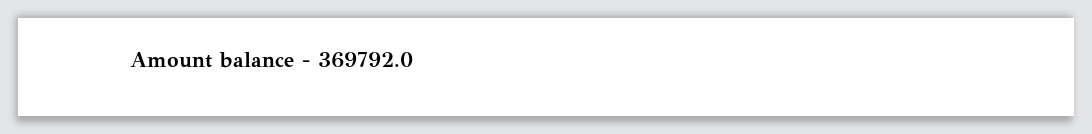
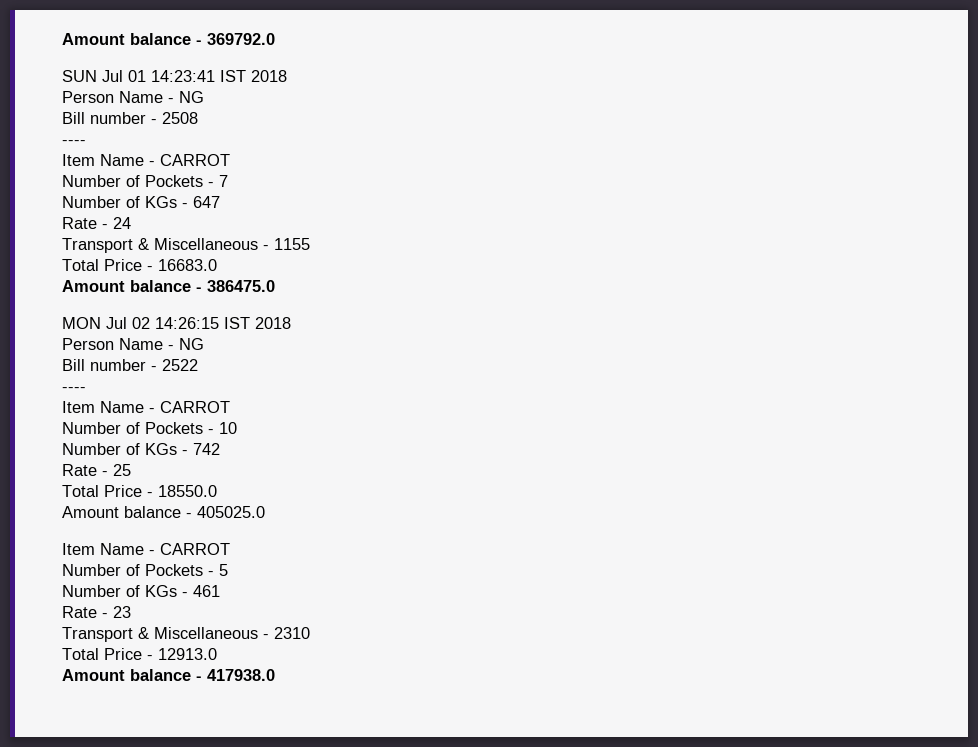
+ SUN Jul 01 14:23:41 IST 2018
+ Person Name - NG
+ Bill number - 2508
+ ----
+ Item Name - CARROT
+ Number of Pockets - 7
+ Number of KGs - 647
+ Rate - 24
+ Transport & Miscellaneous - 1155
+ Total Price - 16683.0
+ Amount balance - 386475.0
+ MON Jul 02 14:26:15 IST 2018
+ Person Name - NG
+ Bill number - 2522
+ ----
+ Item Name - CARROT
+ Number of Pockets - 10
+ Number of KGs - 742
+ Rate - 25
+ Total Price - 18550.0
+ Amount balance - 405025.0
+ Item Name - CARROT
+ Number of Pockets - 5
+ Number of KGs - 461
+ Rate - 23
+ Transport & Miscellaneous - 2310
+ Total Price - 12913.0
+ Amount balance - 417938.0

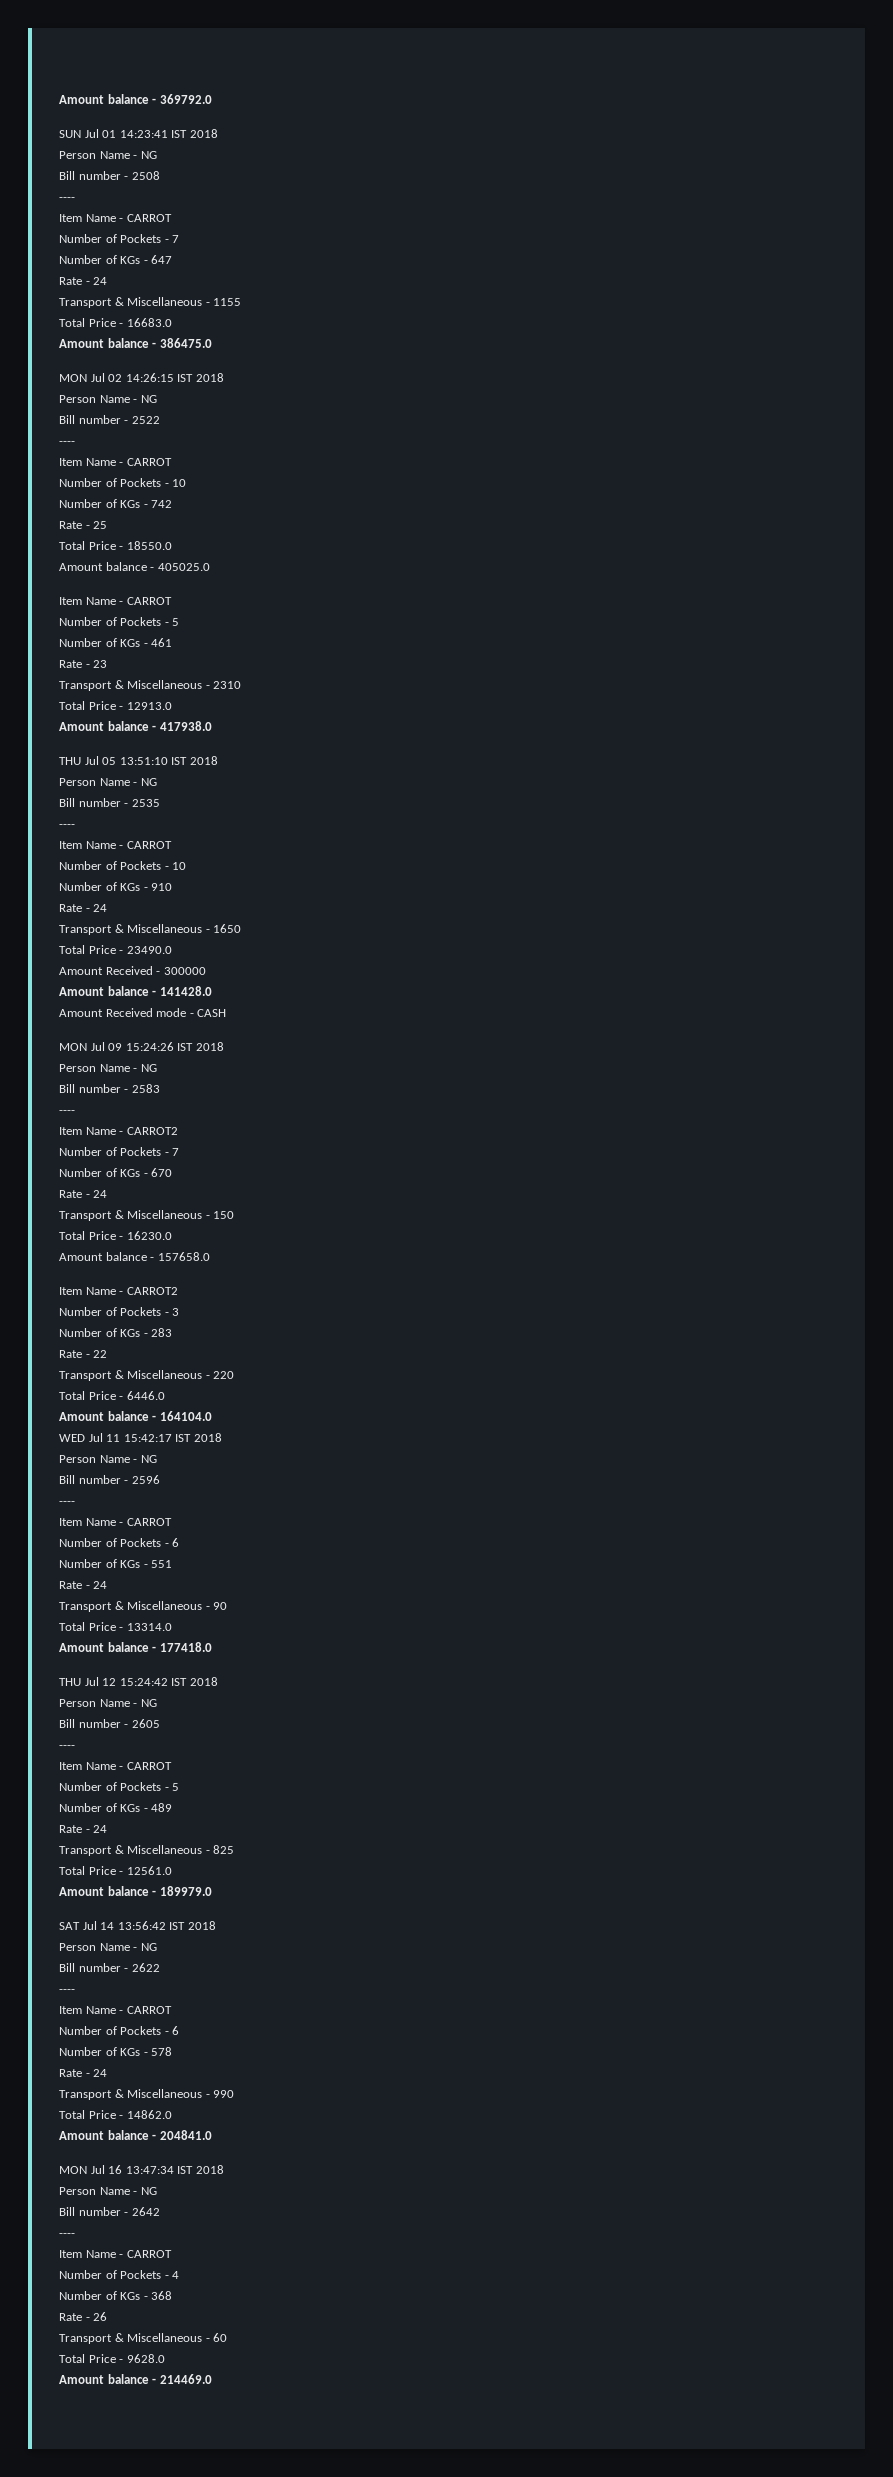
+ THU Jul 05 13:51:10 IST 2018
+ Person Name - NG
+ Bill number - 2535
+ ----
+ Item Name - CARROT
+ Number of Pockets - 10
+ Number of KGs - 910
+ Rate - 24
+ Transport & Miscellaneous - 1650
+ Total Price - 23490.0
+ Amount Received - 300000
+ Amount balance - 141428.0
+ Amount Received mode - CASH
+ MON Jul 09 15:24:26 IST 2018
+ Person Name - NG
+ Bill number - 2583
+ ----
+ Item Name - CARROT2
+ Number of Pockets - 7
+ Number of KGs - 670
+ Rate - 24
+ Transport & Miscellaneous - 150
+ Total Price - 16230.0
+ Amount balance - 157658.0
+ Item Name - CARROT2
+ Number of Pockets - 3
+ Number of KGs - 283
+ Rate - 22
+ Transport & Miscellaneous - 220
+ Total Price - 6446.0
+ Amount balance - 164104.0
+ WED Jul 11 15:42:17 IST 2018
+ Person Name - NG
+ Bill number - 2596
+ ----
+ Item Name - CARROT
+ Number of Pockets - 6
+ Number of KGs - 551
+ Rate - 24
+ Transport & Miscellaneous - 90
+ Total Price - 13314.0
+ Amount balance - 177418.0
+ THU Jul 12 15:24:42 IST 2018
+ Person Name - NG
+ Bill number - 2605
+ ----
+ Item Name - CARROT
+ Number of Pockets - 5
+ Number of KGs - 489
+ Rate - 24
+ Transport & Miscellaneous - 825
+ Total Price - 12561.0
+ Amount balance - 189979.0
+ SAT Jul 14 13:56:42 IST 2018
+ Person Name - NG
+ Bill number - 2622
+ ----
+ Item Name - CARROT
+ Number of Pockets - 6
+ Number of KGs - 578
+ Rate - 24
+ Transport & Miscellaneous - 990
+ Total Price - 14862.0
+ Amount balance - 204841.0
+ MON Jul 16 13:47:34 IST 2018
+ Person Name - NG
+ Bill number - 2642
+ ----
+ Item Name - CARROT
+ Number of Pockets - 4
+ Number of KGs - 368
+ Rate - 26
+ Transport & Miscellaneous - 60
+ Total Price - 9628.0
+ Amount balance - 214469.0

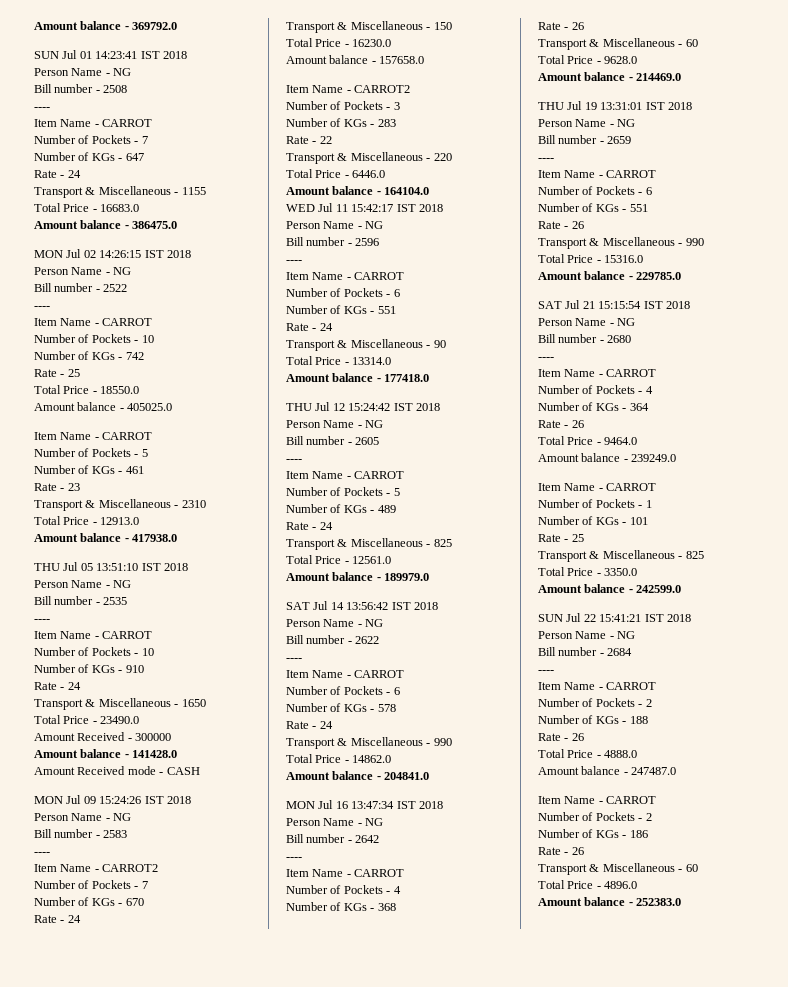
+ THU Jul 19 13:31:01 IST 2018
+ Person Name - NG
+ Bill number - 2659
+ ----
+ Item Name - CARROT
+ Number of Pockets - 6
+ Number of KGs - 551
+ Rate - 26
+ Transport & Miscellaneous - 990
+ Total Price - 15316.0
+ Amount balance - 229785.0
+ SAT Jul 21 15:15:54 IST 2018
+ Person Name - NG
+ Bill number - 2680
+ ----
+ Item Name - CARROT
+ Number of Pockets - 4
+ Number of KGs - 364
+ Rate - 26
+ Total Price - 9464.0
+ Amount balance - 239249.0
+ Item Name - CARROT
+ Number of Pockets - 1
+ Number of KGs - 101
+ Rate - 25
+ Transport & Miscellaneous - 825
+ Total Price - 3350.0
+ Amount balance - 242599.0
+ SUN Jul 22 15:41:21 IST 2018
+ Person Name - NG
+ Bill number - 2684
+ ----
+ Item Name - CARROT
+ Number of Pockets - 2
+ Number of KGs - 188
+ Rate - 26
+ Total Price - 4888.0
+ Amount balance - 247487.0
+ Item Name - CARROT
+ Number of Pockets - 2
+ Number of KGs - 186
+ Rate - 26
+ Transport & Miscellaneous - 60
+ Total Price - 4896.0
+ Amount balance - 252383.0

